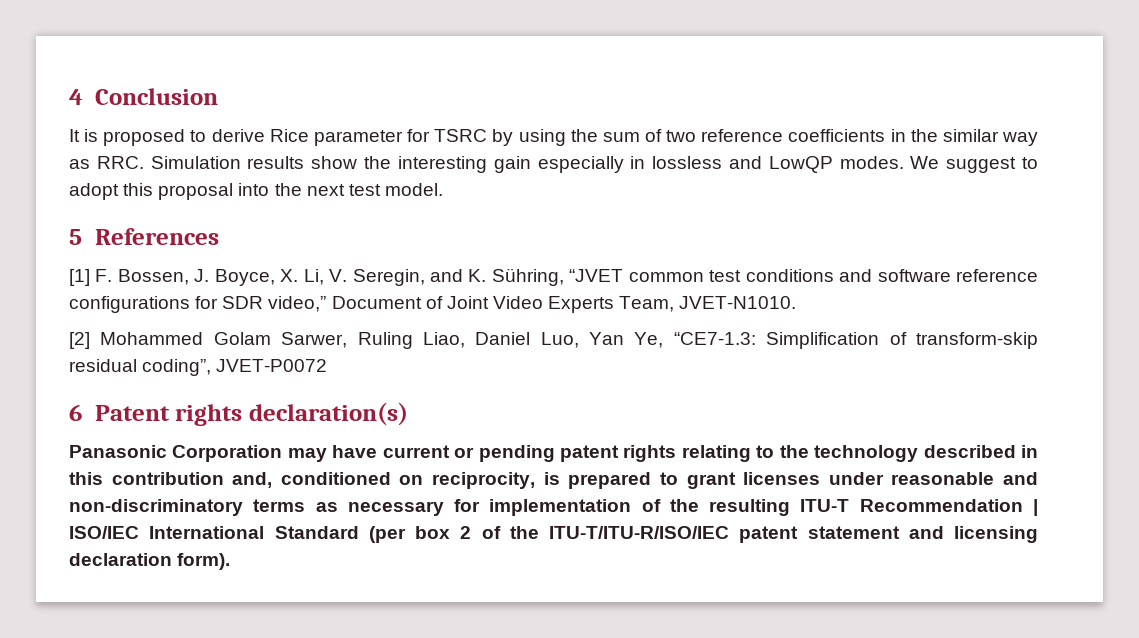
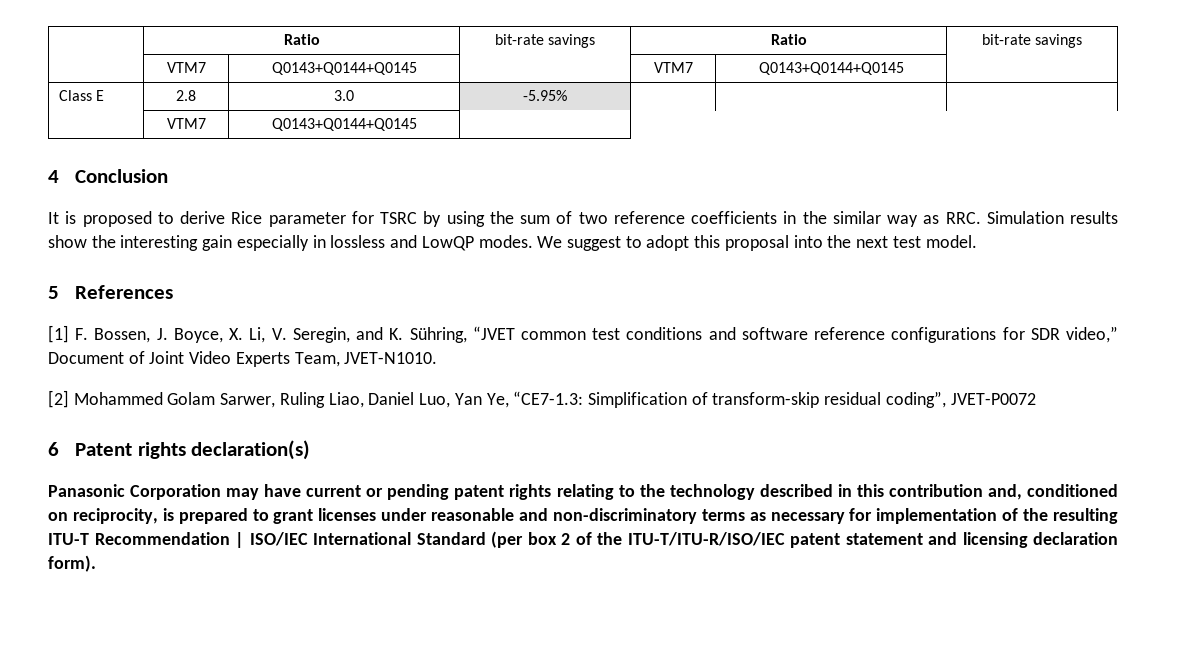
+ | Ratio | bit-rate savings | Ratio | bit-rate savings
+ | VTM7 | Q0143+Q0144+Q0145 | | VTM7 | Q0143+Q0144+Q0145 |
+ Class E | 2.8 | 3.0 | -5.95% | | |
+ | VTM7 | Q0143+Q0144+Q0145 |

